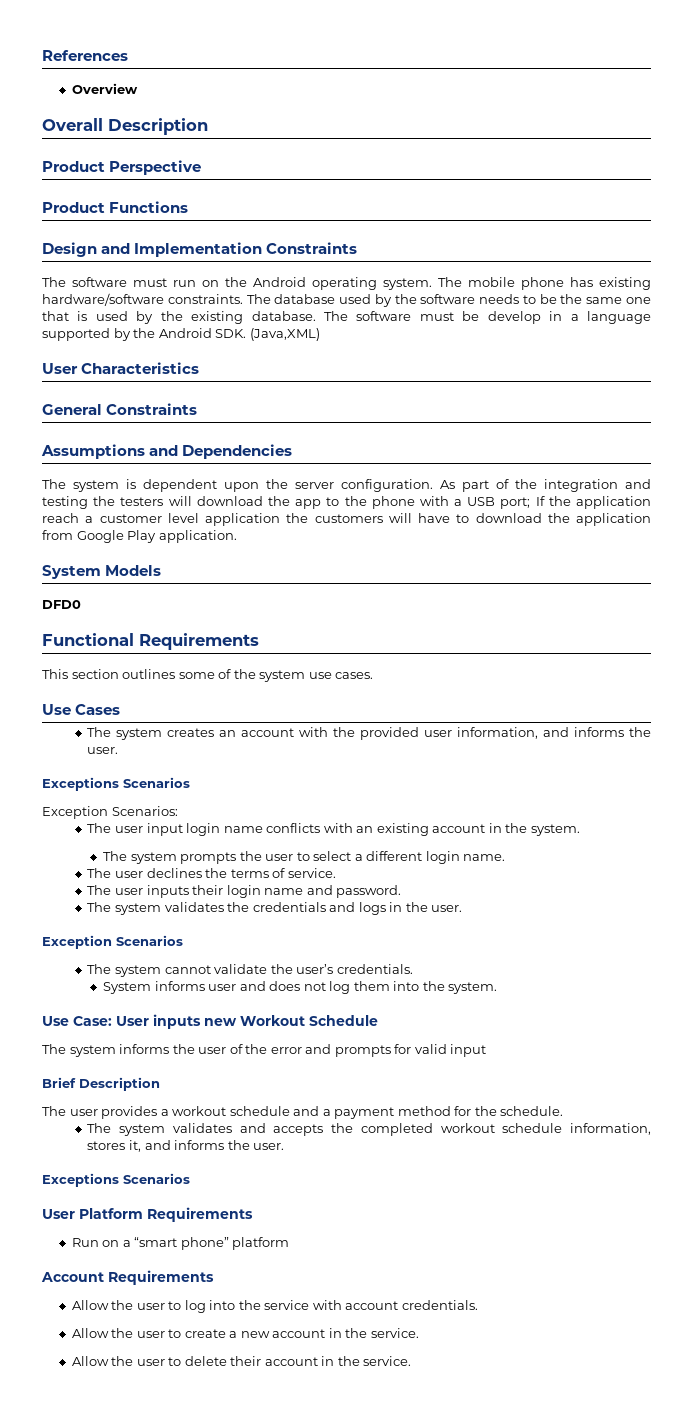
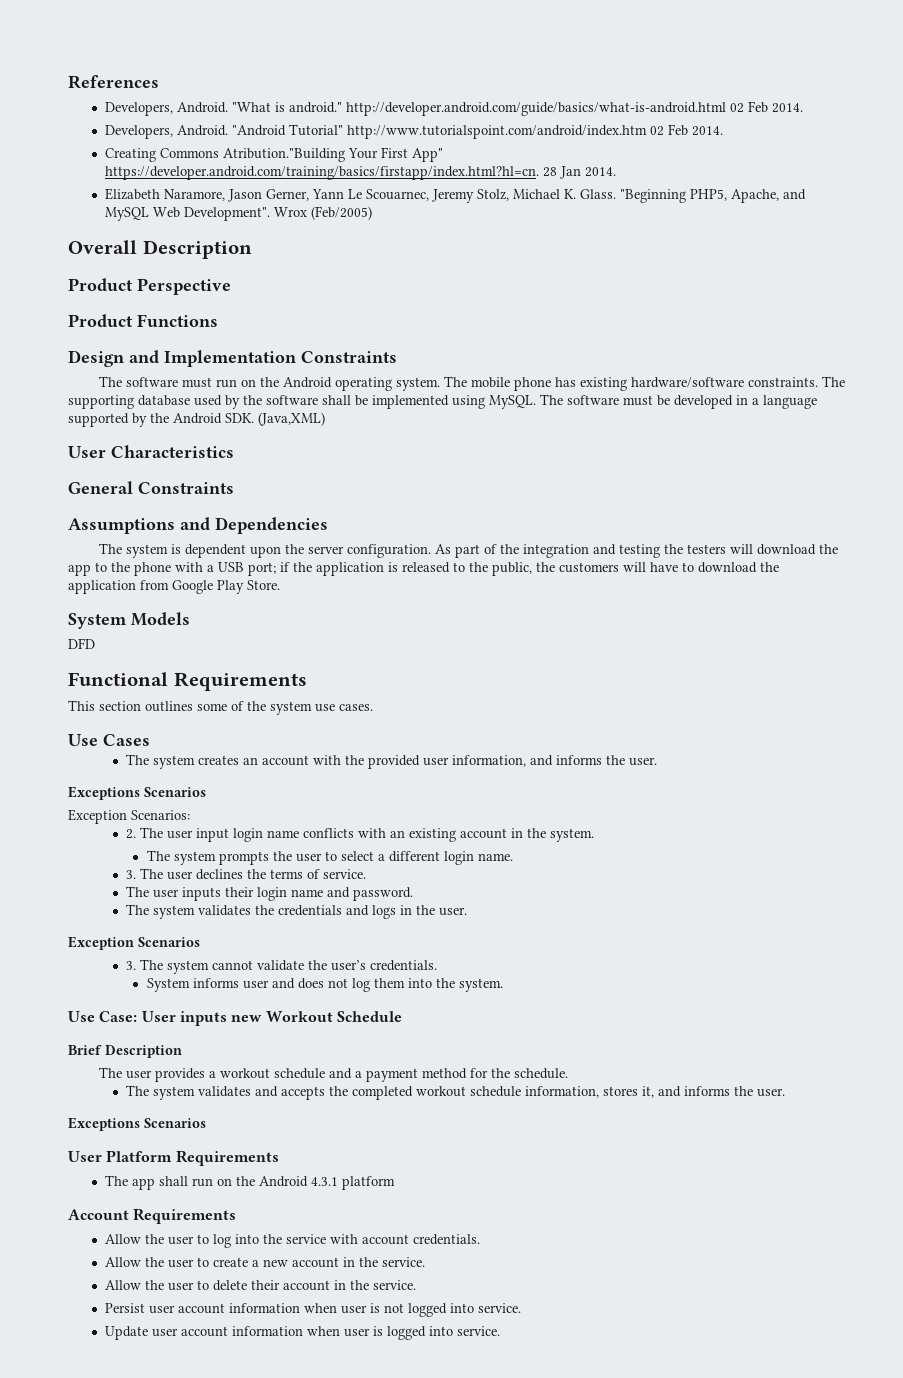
- Overview
+ Developers, Android. "What is android." http://developer.android.com/guide/basics/what-is-android.html 02 Feb 2014.
+ Developers, Android. "Android Tutorial" http://www.tutorialspoint.com/android/index.htm 02 Feb 2014.
+ Creating Commons Atribution."Building Your First App" https://developer.android.com/training/basics/firstapp/index.html?hl=cn. 28 Jan 2014.
+ Elizabeth Naramore, Jason Gerner, Yann Le Scouarnec, Jeremy Stolz, Michael K. Glass. "Beginning PHP5, Apache, and MySQL Web Development". Wrox (Feb/2005)
- The database used by the software needs to be the same one that is used by the existing database.
+ The supporting database used by the software shall be implemented using MySQL.
- The software must be develop in a language supported by the Android SDK. (Java,XML)
+ The software must be developed in a language supported by the Android SDK. (Java,XML)
- As part of the integration and testing the testers will download the app to the phone with a USB port; If the application reach a customer level application the customers will have to download the application from Google Play application.
+ As part of the integration and testing the testers will download the app to the phone with a USB port; if the application is released to the public, the customers will have to download the application from Google Play Store.
- DFD0
+ DFD
- The user input login name conflicts with an existing account in the system.
+ 2. The user input login name conflicts with an existing account in the system.
- The user declines the terms of service.
+ 3. The user declines the terms of service.
- The system cannot validate the user’s credentials.
+ 3. The system cannot validate the user’s credentials.
- The system informs the user of the error and prompts for valid input
- Run on a “smart phone” platform
+ The app shall run on the Android 4.3.1 platform
+ Persist user account information when user is not logged into service.
+ Update user account information when user is logged into service.

